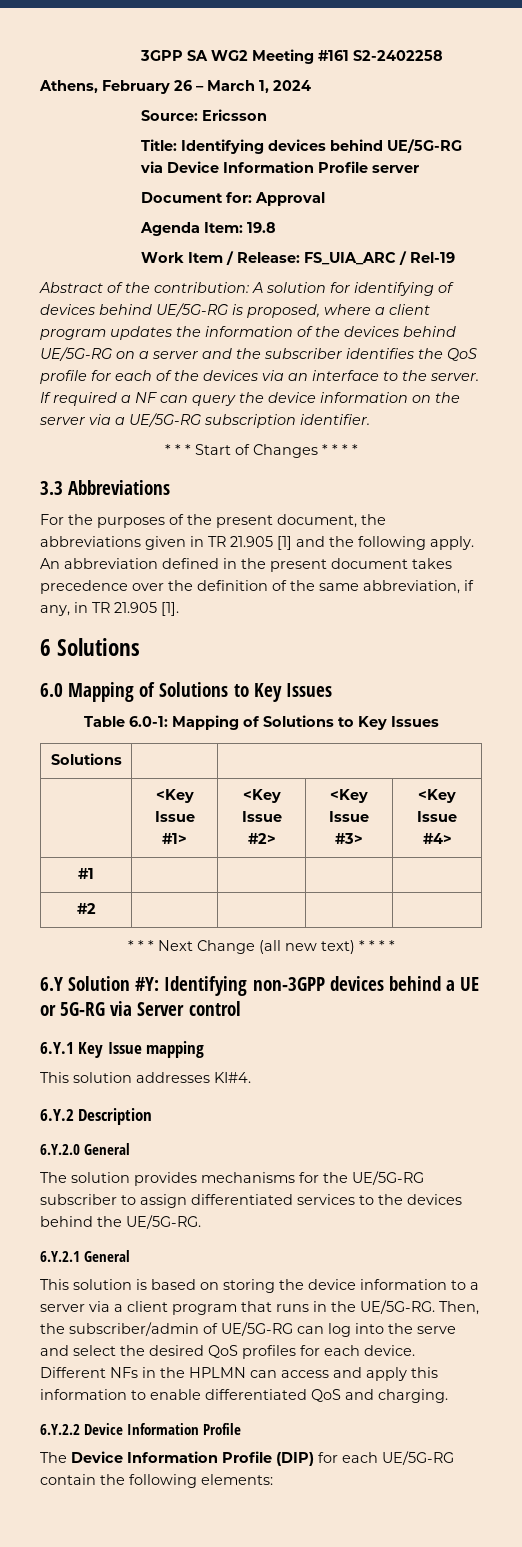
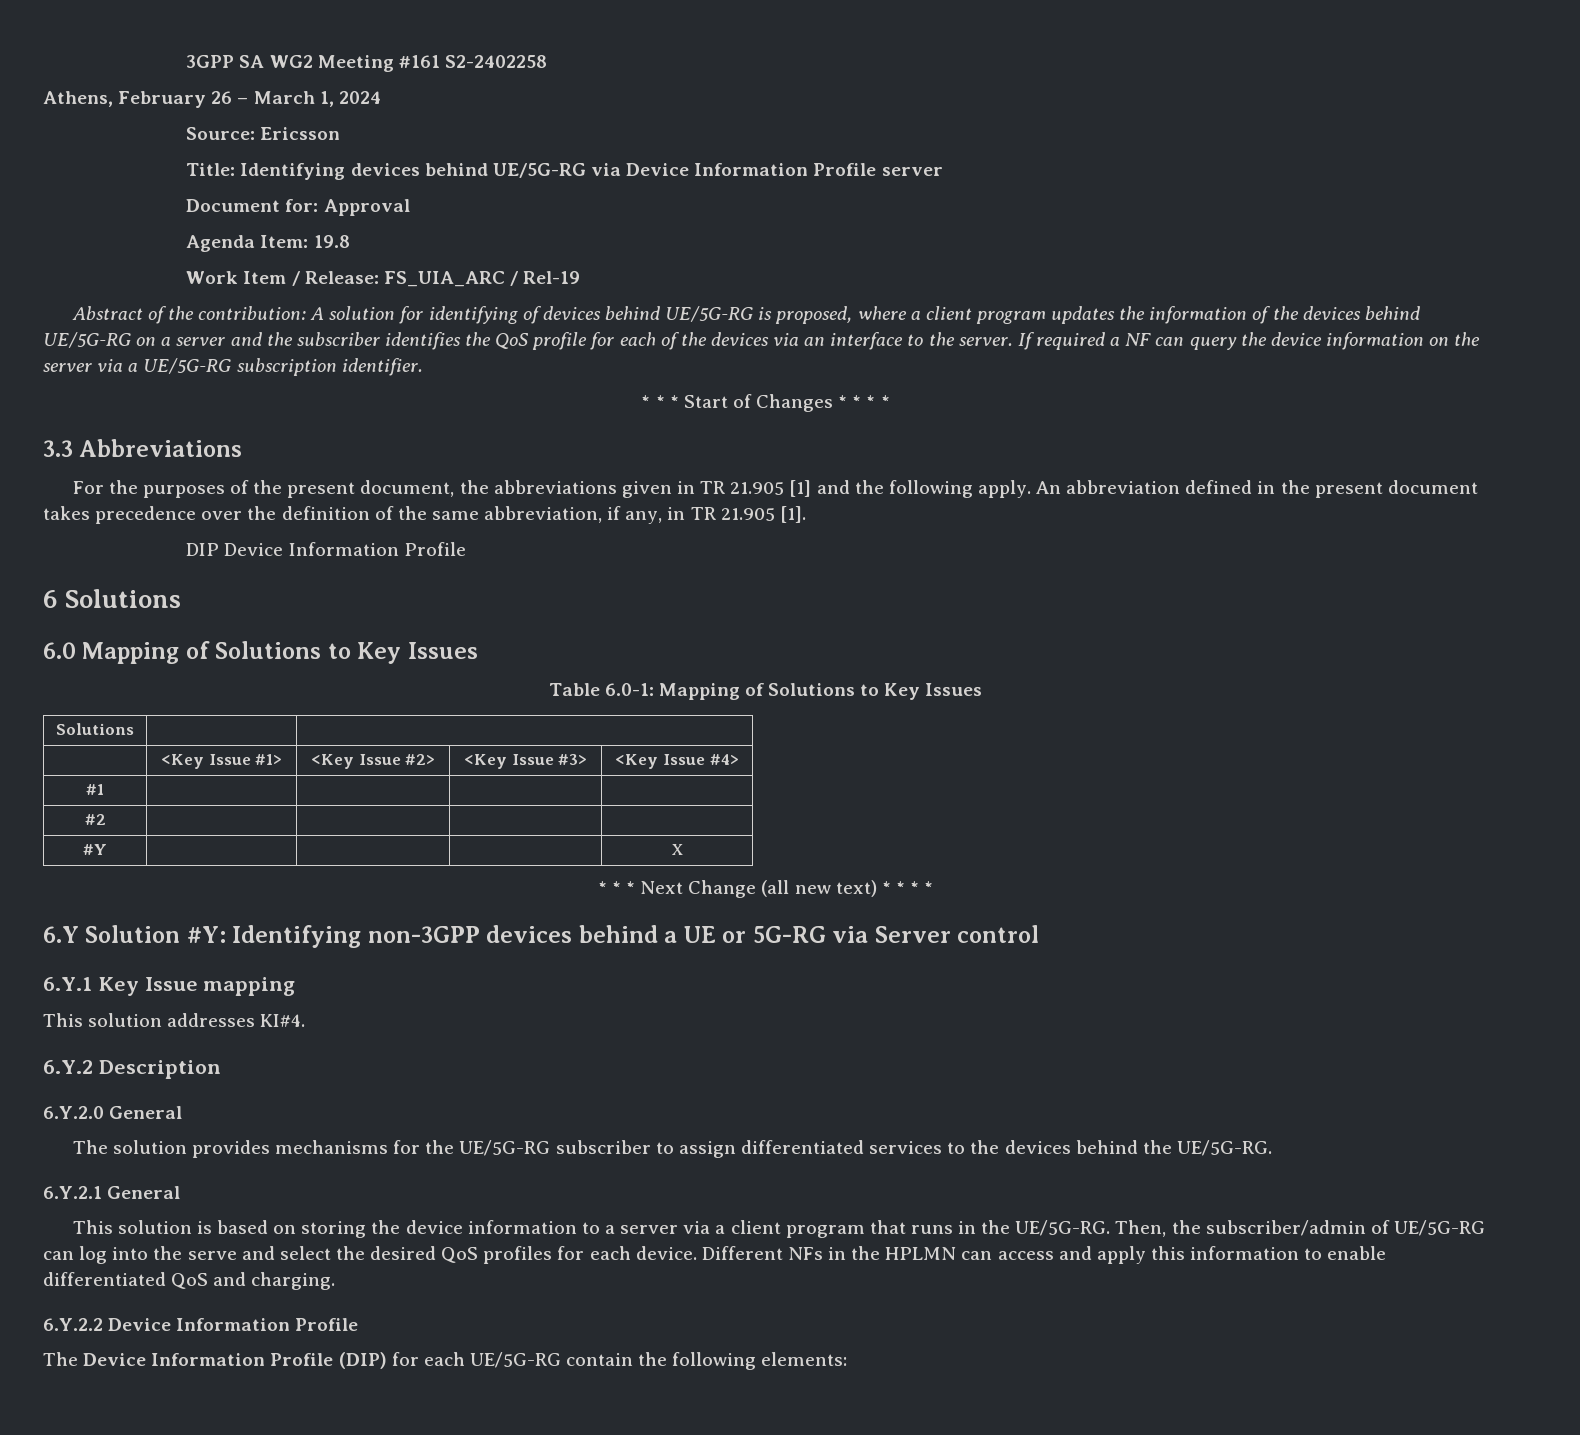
+ DIP Device Information Profile
+ #Y | | | | X

